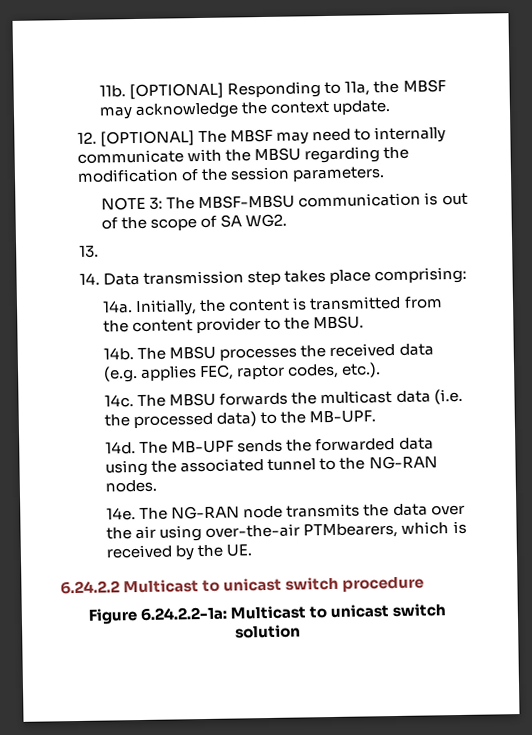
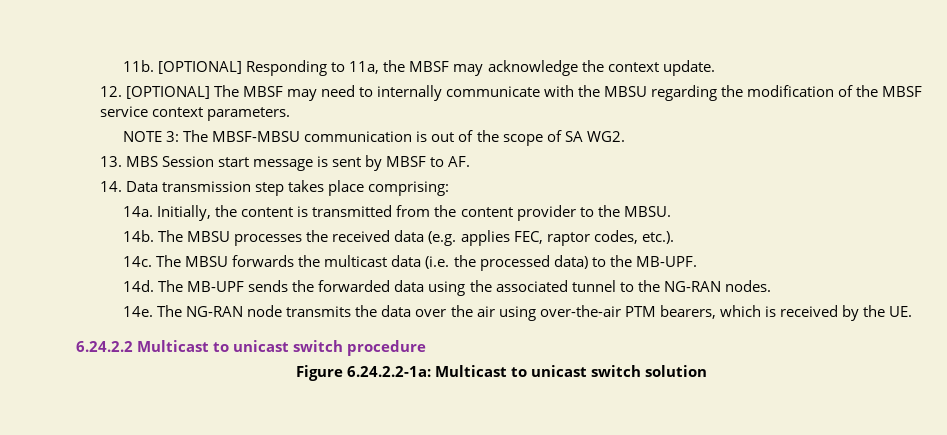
- 12. [OPTIONAL] The MBSF may need to internally communicate with the MBSU regarding the modification of the session parameters.
+ 12. [OPTIONAL] The MBSF may need to internally communicate with the MBSU regarding the modification of the MBSF service context parameters.
- 13.
+ 13. MBS Session start message is sent by MBSF to AF.
- The NG-RAN node transmits the data over the air using over-the-air PTMbearers, which is received by the UE.
+ The NG-RAN node transmits the data over the air using over-the-air PTM bearers, which is received by the UE.

